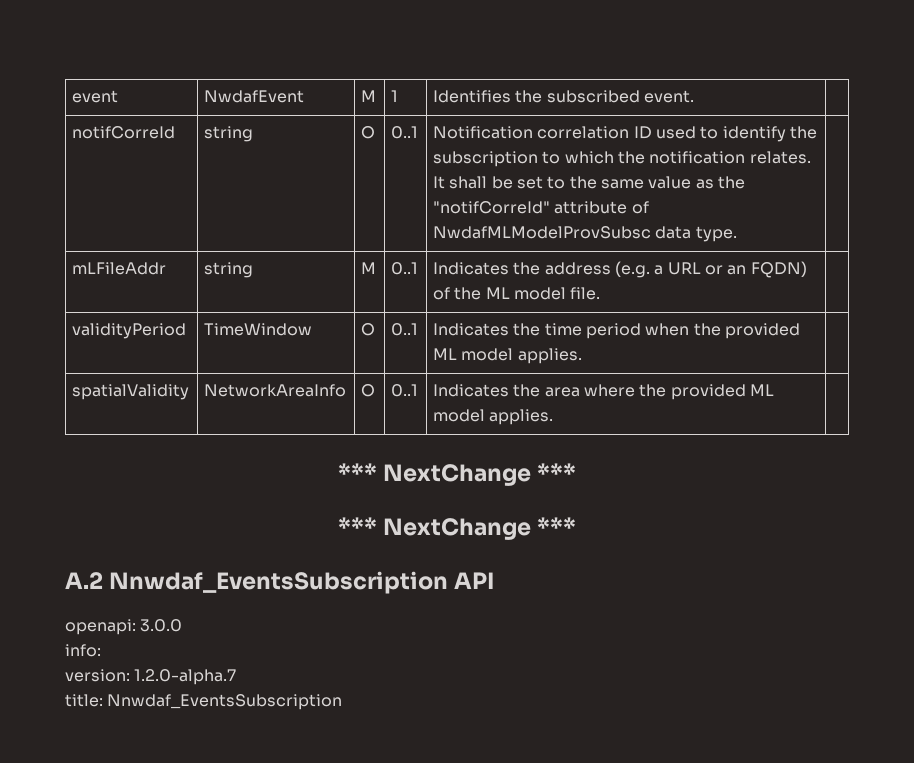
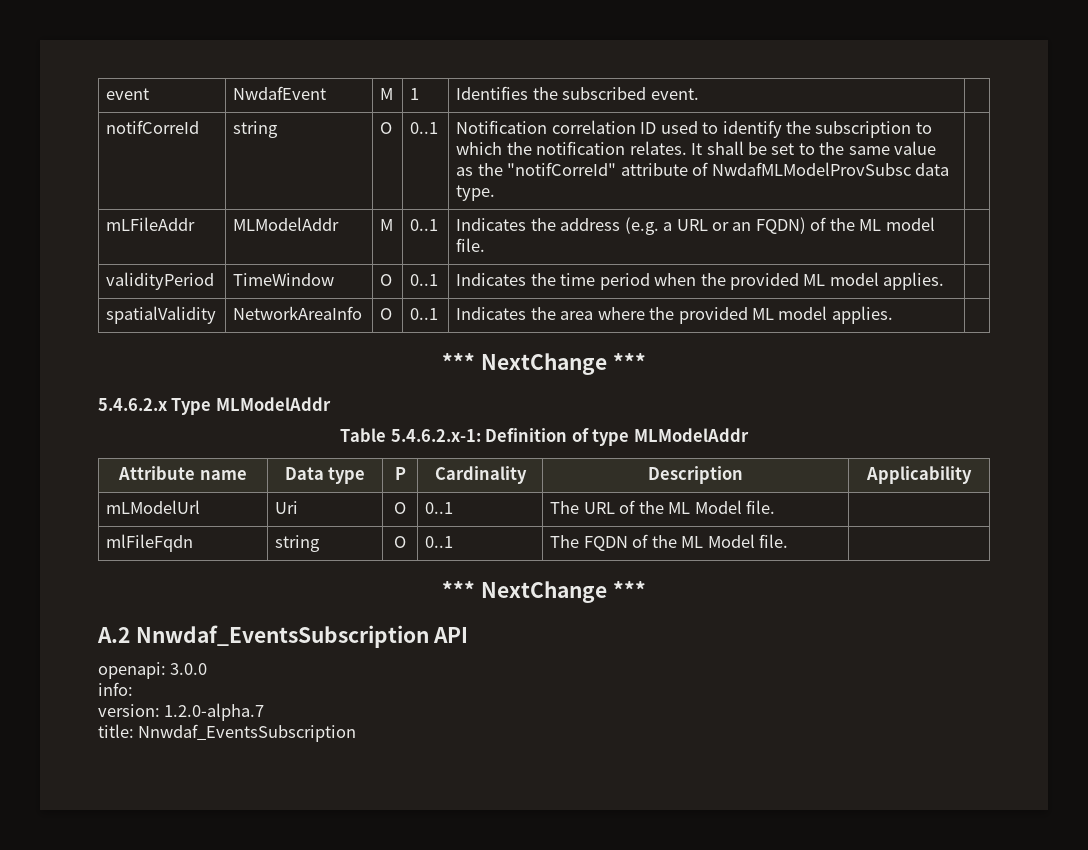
- mLFileAddr | string | M | 0..1 | Indicates the address (e.g. a URL or an FQDN) of the ML model file. |
+ mLFileAddr | MLModelAddr | M | 0..1 | Indicates the address (e.g. a URL or an FQDN) of the ML model file. |
+ 5.4.6.2.x Type MLModelAddr
+ Table 5.4.6.2.x-1: Definition of type MLModelAddr
+ Attribute name | Data type | P | Cardinality | Description | Applicability
+ mLModelUrl | Uri | O | 0..1 | The URL of the ML Model file. |
+ mlFileFqdn | string | O | 0..1 | The FQDN of the ML Model file. |

